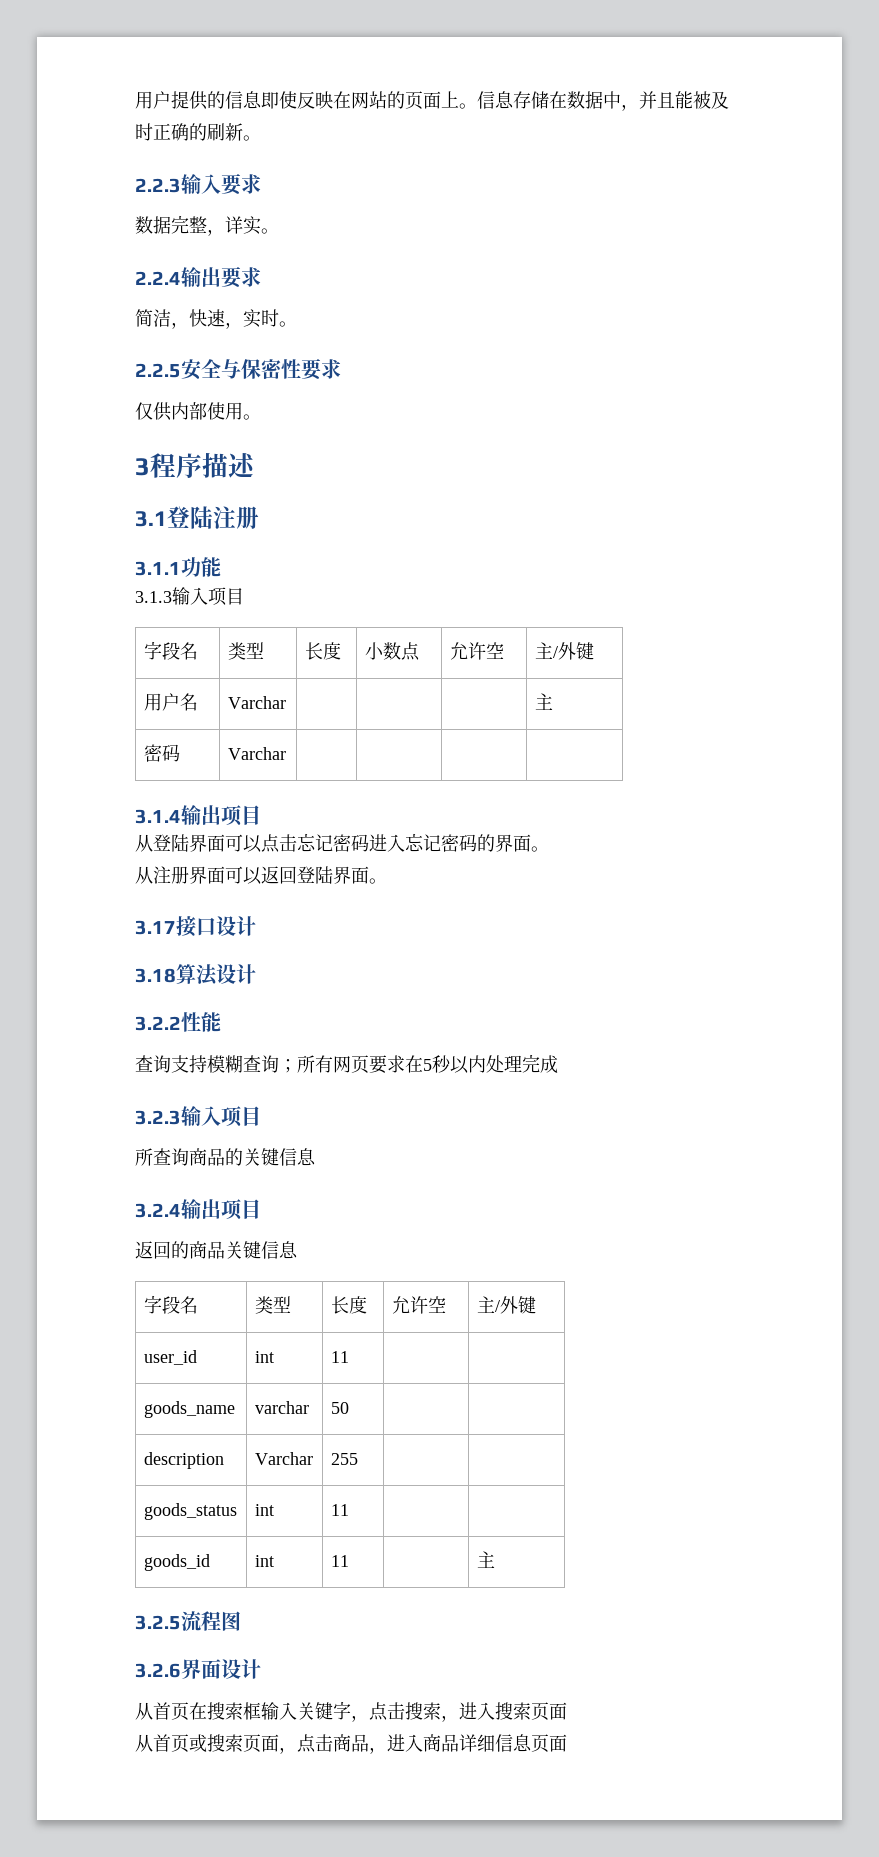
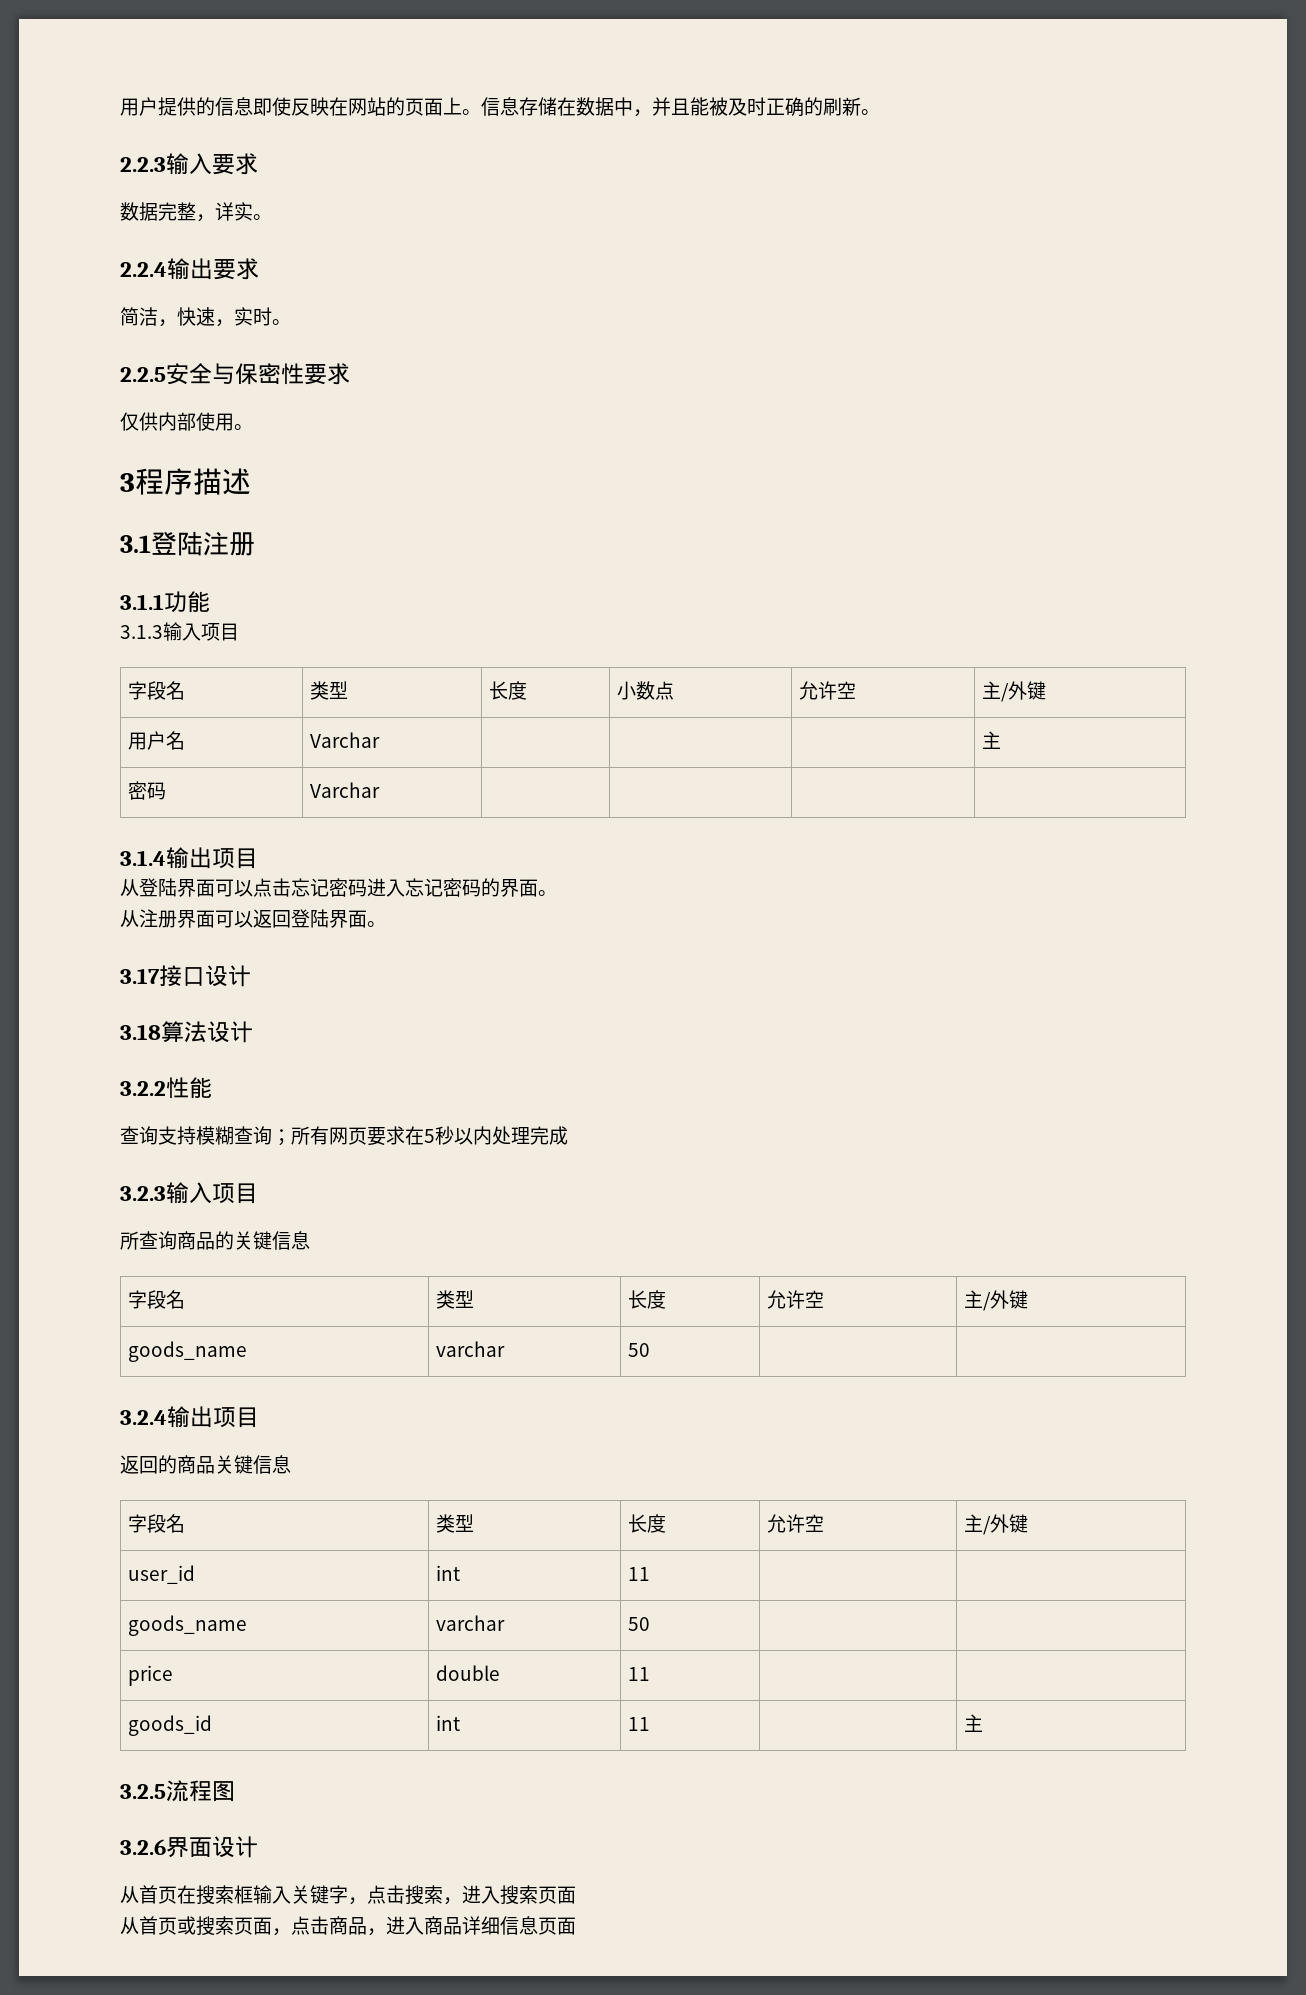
  所查询商品的关键信息
+ 字段名 | 类型 | 长度 | 允许空 | 主/外键
+ goods_name | varchar | 50 | |
- description | Varchar | 255 | |
- goods_status | int | 11 | |
+ price | double | 11 | |

